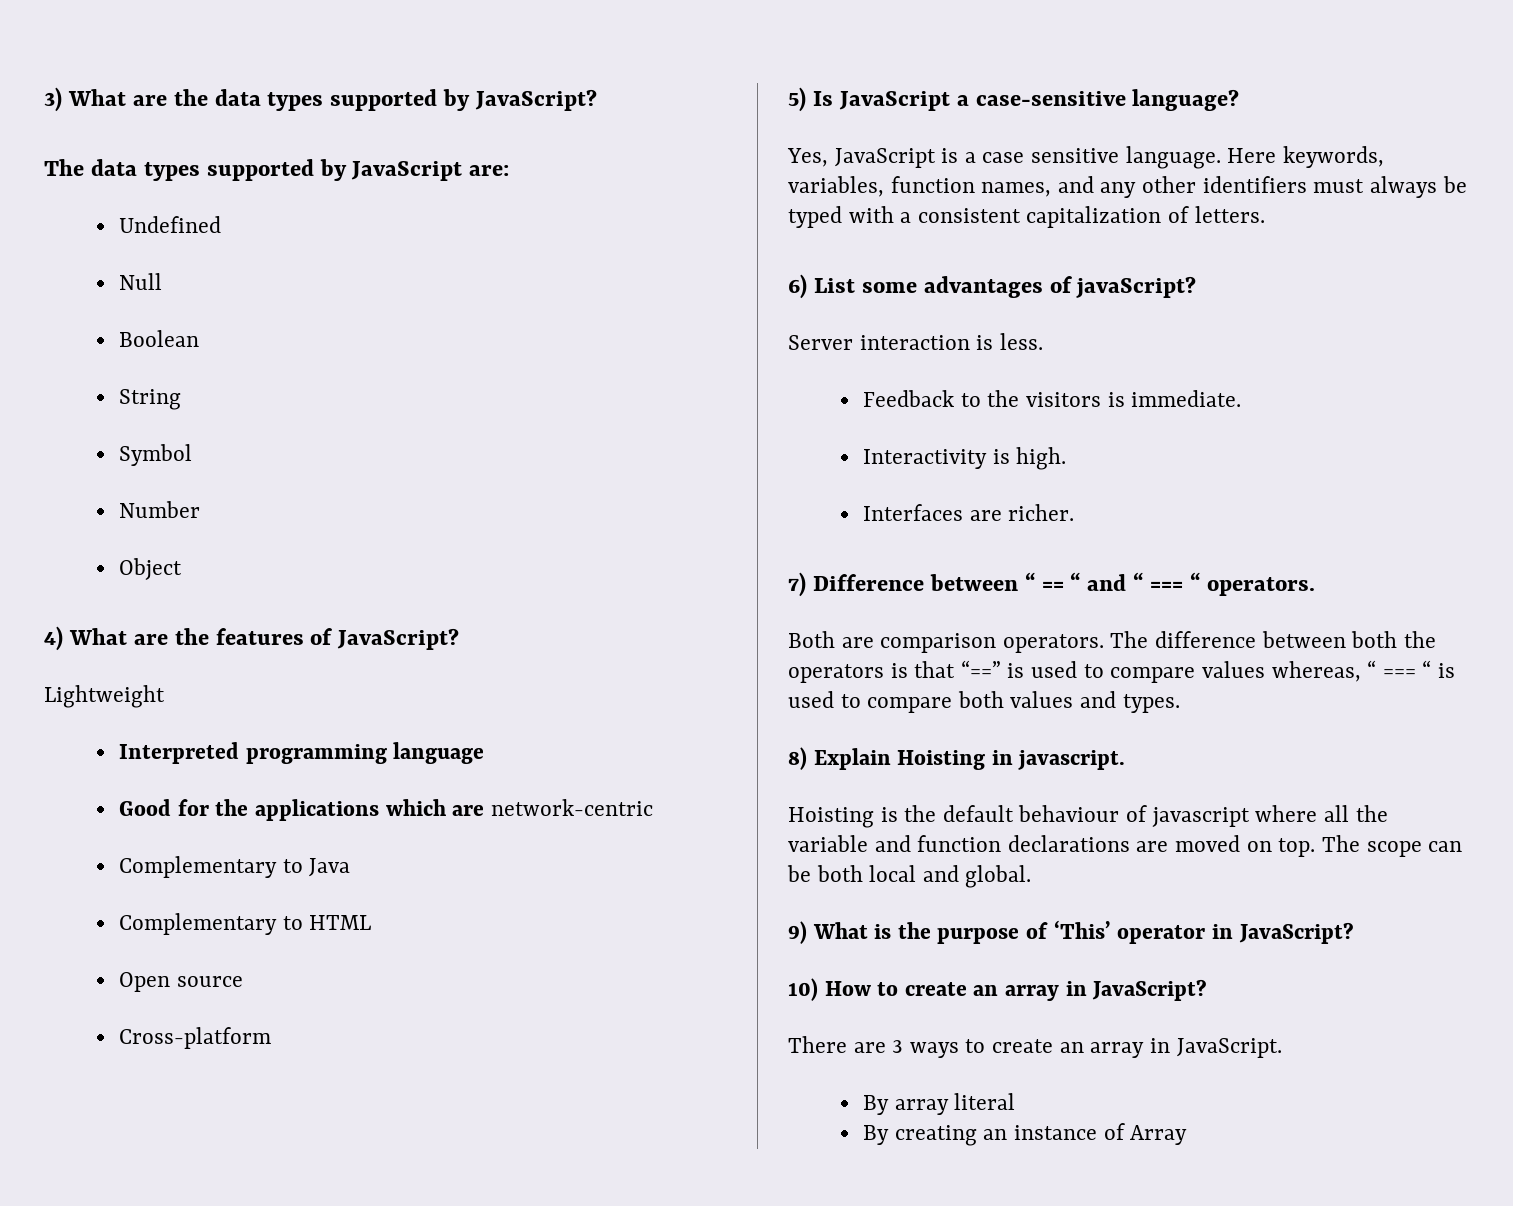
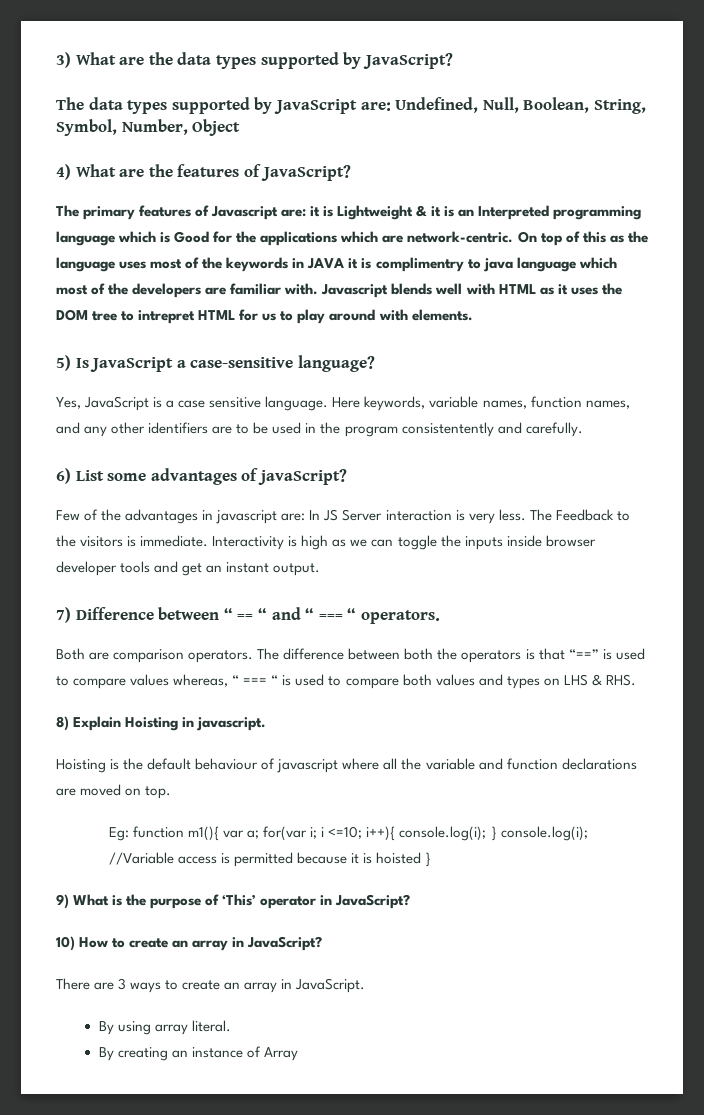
- The data types supported by JavaScript are:
- Undefined
- Null
- Boolean
- String
- Symbol
- Number
- Object
+ The data types supported by JavaScript are: Undefined, Null, Boolean, String, Symbol, Number, Object
- Lightweight
- Interpreted programming language
- Good for the applications which are network-centric
- Complementary to Java
- Complementary to HTML
- Open source
- Cross-platform
+ The primary features of Javascript are: it is Lightweight & it is an Interpreted programming language which is Good for the applications which are network-centric. On top of this as the language uses most of the keywords in JAVA it is complimentry to java language which most of the developers are familiar with. Javascript blends well with HTML as it uses the DOM tree to intrepret HTML for us to play around with elements.
- Here keywords, variables, function names, and any other identifiers must always be typed with a consistent capitalization of letters.
+ Here keywords, variable names, function names, and any other identifiers are to be used in the program consistentently and carefully.
- Server interaction is less.
- Feedback to the visitors is immediate.
- Interactivity is high.
- Interfaces are richer.
+ Few of the advantages in javascript are: In JS Server interaction is very less. The Feedback to the visitors is immediate. Interactivity is high as we can toggle the inputs inside browser developer tools and get an instant output.
- The difference between both the operators is that “==” is used to compare values whereas, “ === “ is used to compare both values and types.
+ The difference between both the operators is that “==” is used to compare values whereas, “ === “ is used to compare both values and types on LHS & RHS.
- Hoisting is the default behaviour of javascript where all the variable and function declarations are moved on top. The scope can be both local and global.
+ Hoisting is the default behaviour of javascript where all the variable and function declarations are moved on top.
+ Eg: function m1(){ var a; for(var i; i <=10; i++){ console.log(i); } console.log(i); //Variable access is permitted because it is hoisted }
- By array literal
+ By using array literal.

